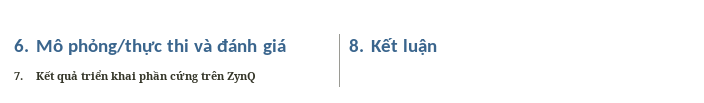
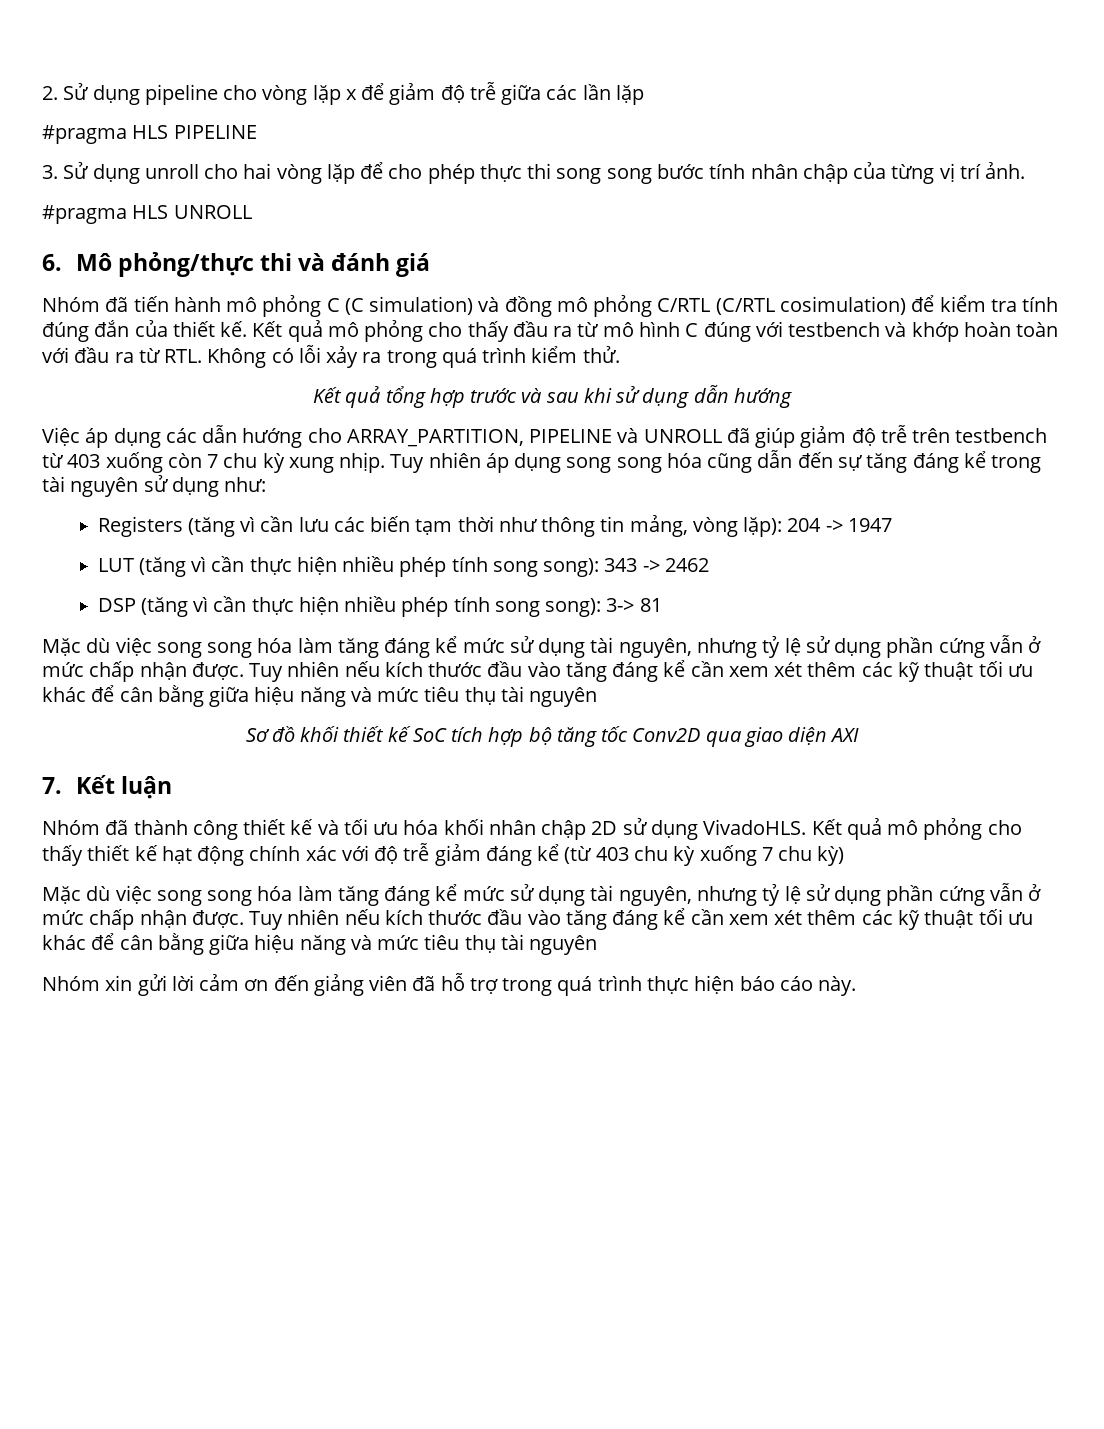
+ 2. Sử dụng pipeline cho vòng lặp x để giảm độ trễ giữa các lần lặp
+ #pragma HLS PIPELINE
+ 3. Sử dụng unroll cho hai vòng lặp để cho phép thực thi song song bước tính nhân chập của từng vị trí ảnh.
+ #pragma HLS UNROLL
- 7. Kết quả triển khai phần cứng trên ZynQ
- 8. Kết luận
+ Nhóm đã tiến hành mô phỏng C (C simulation) và đồng mô phỏng C/RTL (C/RTL cosimulation) để kiểm tra tính đúng đắn của thiết kế. Kết quả mô phỏng cho thấy đầu ra từ mô hình C đúng với testbench và khớp hoàn toàn với đầu ra từ RTL. Không có lỗi xảy ra trong quá trình kiểm thử.
+ Kết quả tổng hợp trước và sau khi sử dụng dẫn hướng
+ Việc áp dụng các dẫn hướng cho ARRAY_PARTITION, PIPELINE và UNROLL đã giúp giảm độ trễ trên testbench từ 403 xuống còn 7 chu kỳ xung nhịp. Tuy nhiên áp dụng song song hóa cũng dẫn đến sự tăng đáng kể trong tài nguyên sử dụng như:
+ Registers (tăng vì cần lưu các biến tạm thời như thông tin mảng, vòng lặp): 204 -> 1947
+ LUT (tăng vì cần thực hiện nhiều phép tính song song): 343 -> 2462
+ DSP (tăng vì cần thực hiện nhiều phép tính song song): 3-> 81
+ Mặc dù việc song song hóa làm tăng đáng kể mức sử dụng tài nguyên, nhưng tỷ lệ sử dụng phần cứng vẫn ở mức chấp nhận được. Tuy nhiên nếu kích thước đầu vào tăng đáng kể cần xem xét thêm các kỹ thuật tối ưu khác để cân bằng giữa hiệu năng và mức tiêu thụ tài nguyên
+ Sơ đồ khối thiết kế SoC tích hợp bộ tăng tốc Conv2D qua giao diện AXI
+ 7. Kết luận
+ Nhóm đã thành công thiết kế và tối ưu hóa khối nhân chập 2D sử dụng VivadoHLS. Kết quả mô phỏng cho thấy thiết kế hạt động chính xác với độ trễ giảm đáng kể (từ 403 chu kỳ xuống 7 chu kỳ)
+ Mặc dù việc song song hóa làm tăng đáng kể mức sử dụng tài nguyên, nhưng tỷ lệ sử dụng phần cứng vẫn ở mức chấp nhận được. Tuy nhiên nếu kích thước đầu vào tăng đáng kể cần xem xét thêm các kỹ thuật tối ưu khác để cân bằng giữa hiệu năng và mức tiêu thụ tài nguyên
+ Nhóm xin gửi lời cảm ơn đến giảng viên đã hỗ trợ trong quá trình thực hiện báo cáo này.

